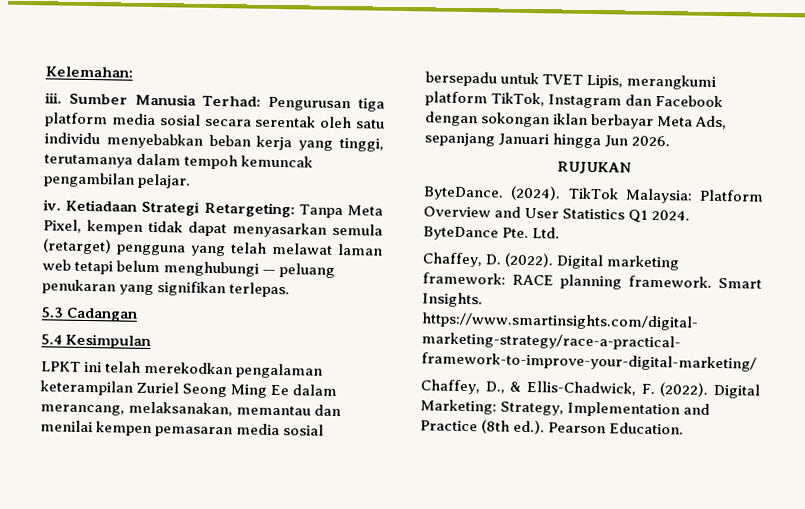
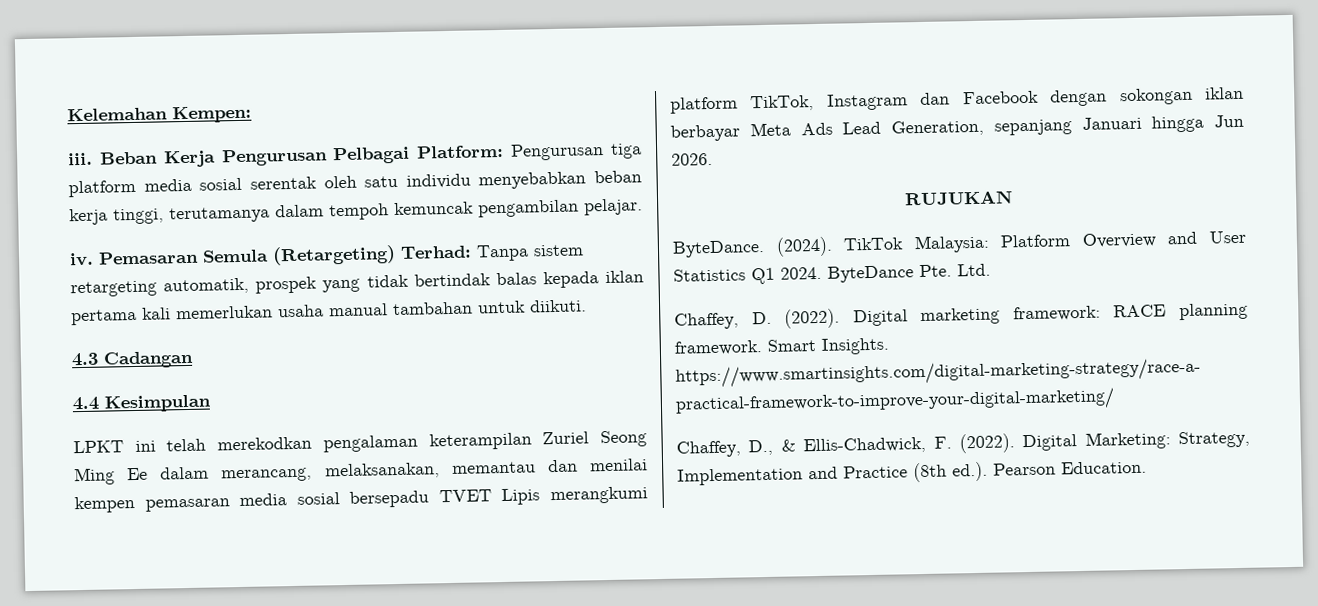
- Kelemahan:
+ Kelemahan Kempen:
- Sumber Manusia Terhad: Pengurusan tiga platform media sosial secara serentak oleh satu individu menyebabkan beban kerja yang tinggi, terutamanya dalam tempoh kemuncak pengambilan pelajar.
+ Beban Kerja Pengurusan Pelbagai Platform: Pengurusan tiga platform media sosial serentak oleh satu individu menyebabkan beban kerja tinggi, terutamanya dalam tempoh kemuncak pengambilan pelajar.
- Ketiadaan Strategi Retargeting: Tanpa Meta Pixel, kempen tidak dapat menyasarkan semula (retarget) pengguna yang telah melawat laman web tetapi belum menghubungi — peluang penukaran yang signifikan terlepas.
- 5.3 Cadangan
+ Pemasaran Semula (Retargeting) Terhad: Tanpa sistem retargeting automatik, prospek yang tidak bertindak balas kepada iklan pertama kali memerlukan usaha manual tambahan untuk diikuti.
+ 4.3 Cadangan
- 5.4 Kesimpulan
+ 4.4 Kesimpulan
- LPKT ini telah merekodkan pengalaman keterampilan Zuriel Seong Ming Ee dalam merancang, melaksanakan, memantau dan menilai kempen pemasaran media sosial bersepadu untuk TVET Lipis, merangkumi platform TikTok, Instagram dan Facebook dengan sokongan iklan berbayar Meta Ads, sepanjang Januari hingga Jun 2026.
+ LPKT ini telah merekodkan pengalaman keterampilan Zuriel Seong Ming Ee dalam merancang, melaksanakan, memantau dan menilai kempen pemasaran media sosial bersepadu TVET Lipis merangkumi platform TikTok, Instagram dan Facebook dengan sokongan iklan berbayar Meta Ads Lead Generation, sepanjang Januari hingga Jun 2026.

